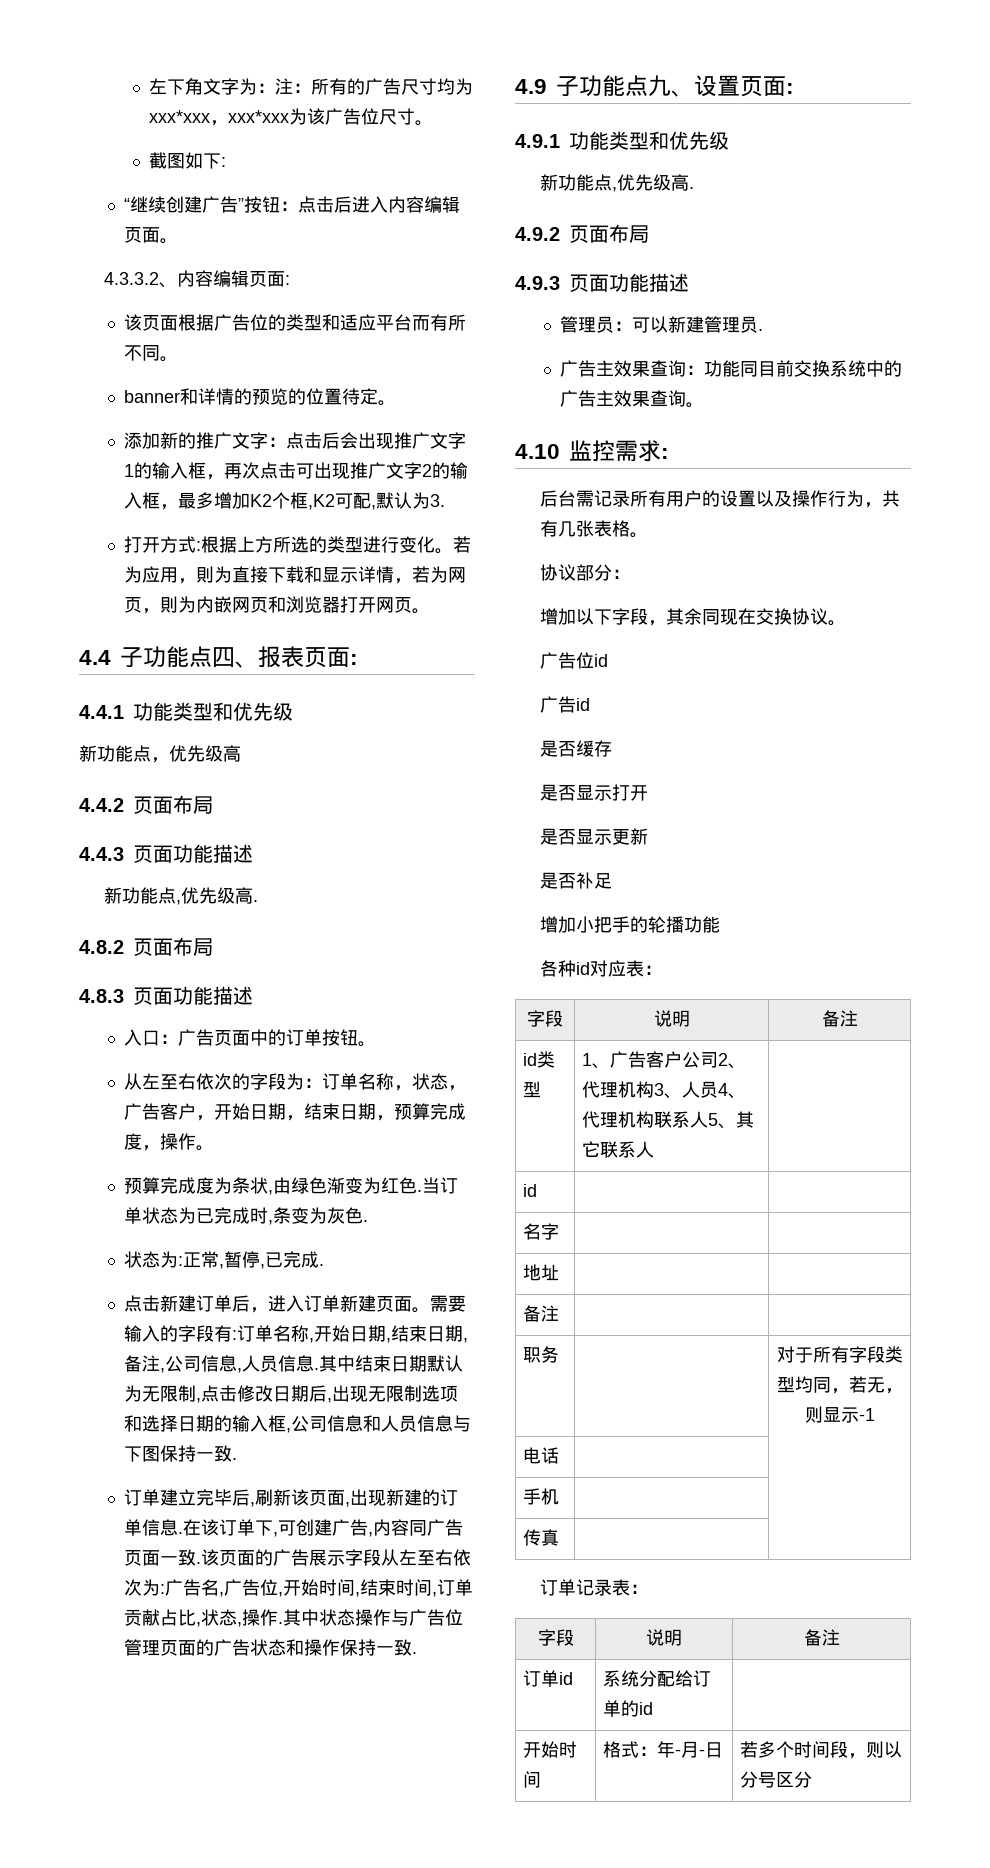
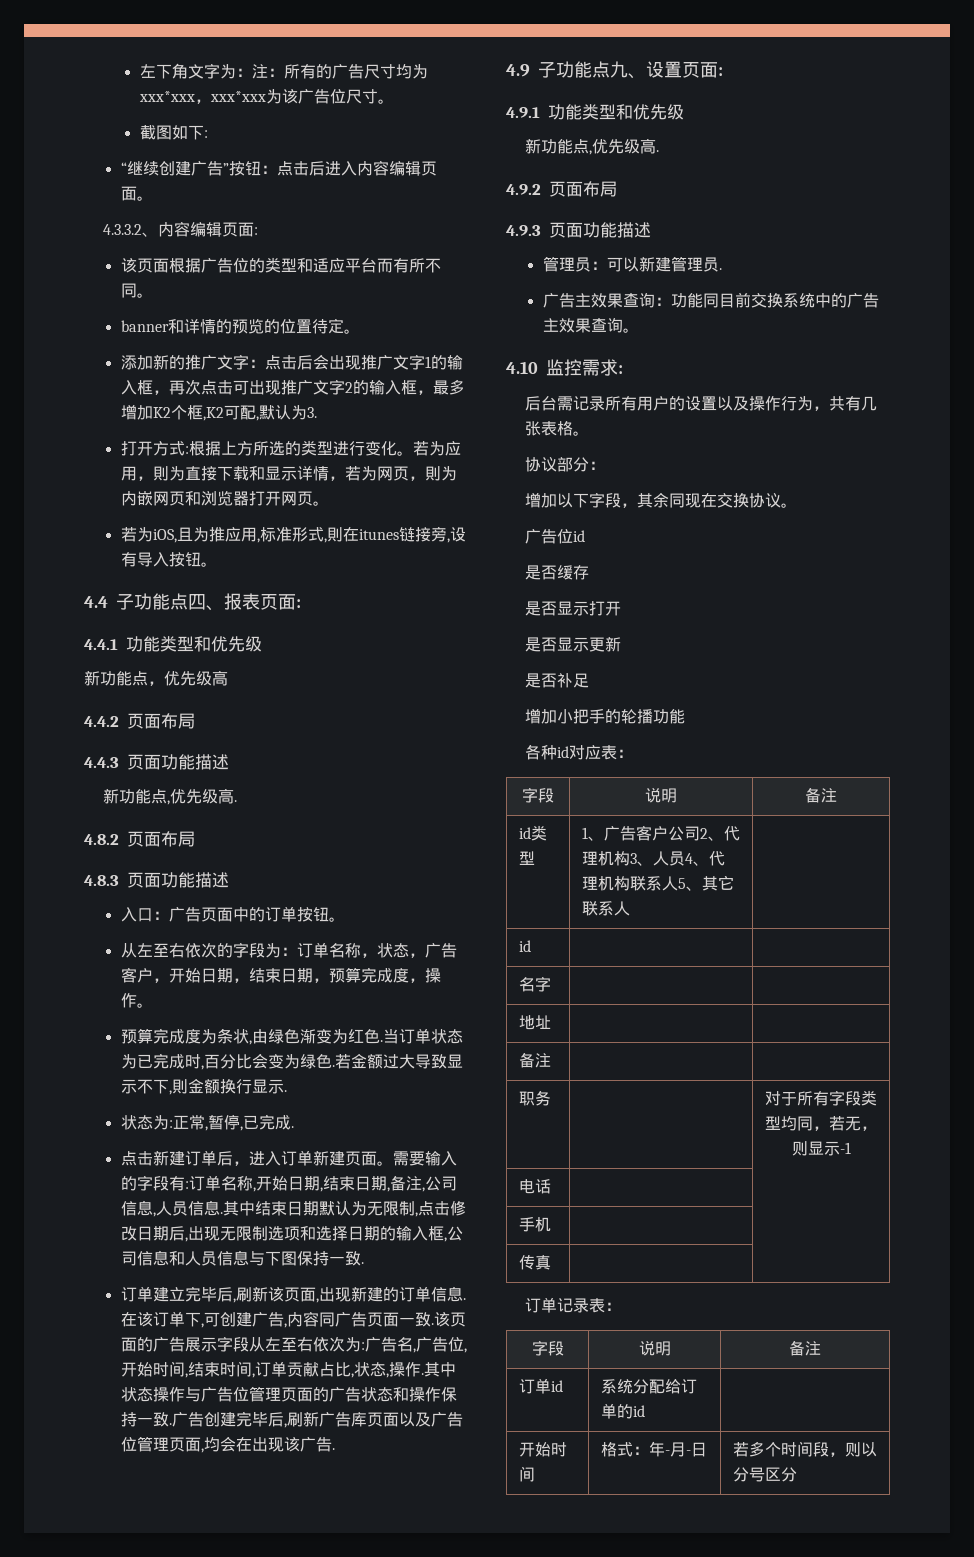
+ 若为iOS,且为推应用,标准形式,則在itunes链接旁,设有导入按钮。
- 当订单状态为已完成时,条变为灰色.
+ 当订单状态为已完成时,百分比会变为绿色.若金额过大导致显示不下,則金额换行显示.
+ 广告创建完毕后,刷新广告库页面以及广告位管理页面,均会在出现该广告.
- 广告id

